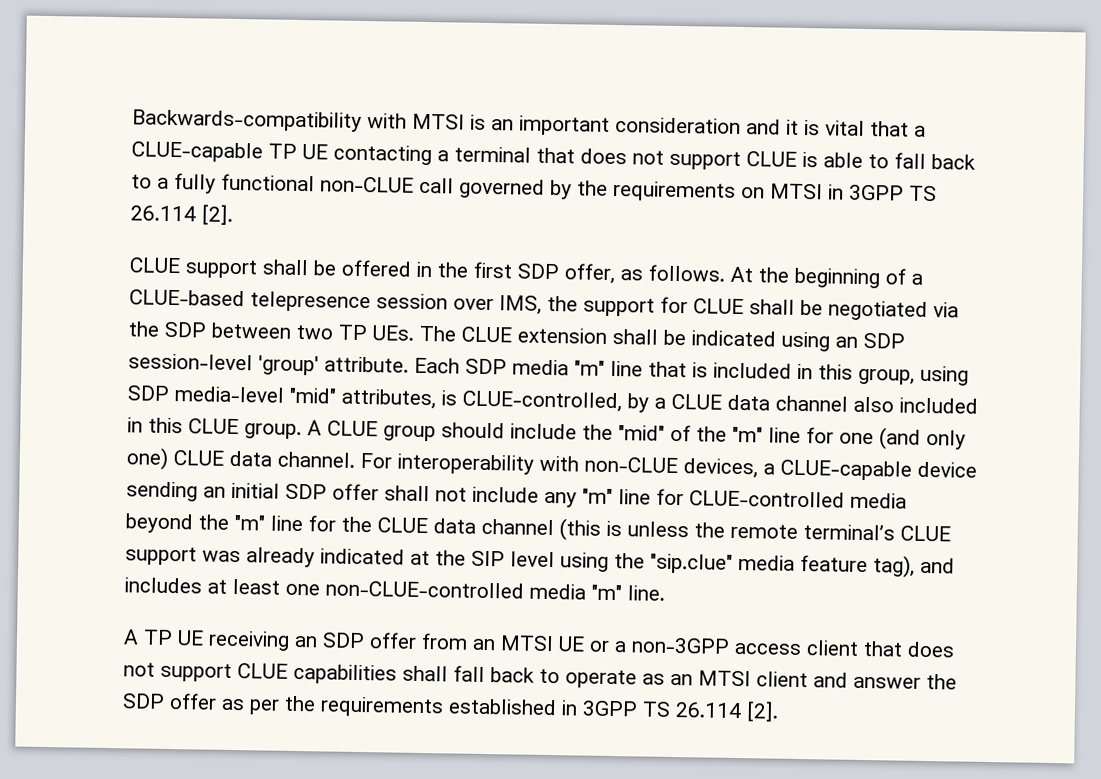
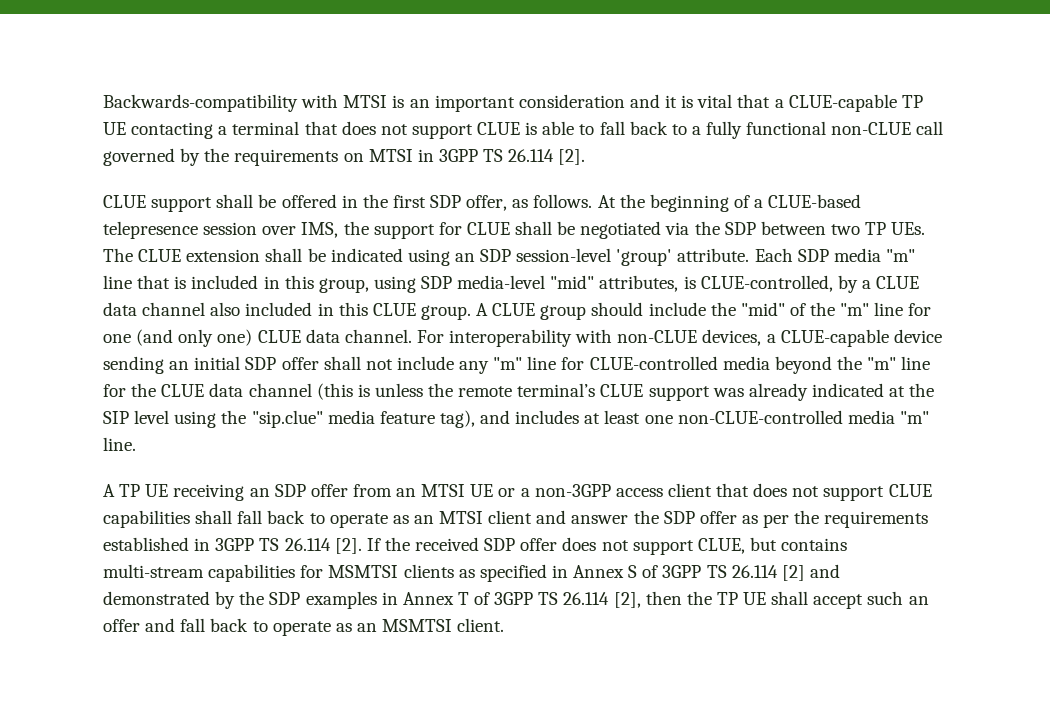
+ If the received SDP offer does not support CLUE, but contains multi-stream capabilities for MSMTSI clients as specified in Annex S of 3GPP TS 26.114 [2] and demonstrated by the SDP examples in Annex T of 3GPP TS 26.114 [2], then the TP UE shall accept such an offer and fall back to operate as an MSMTSI client.

